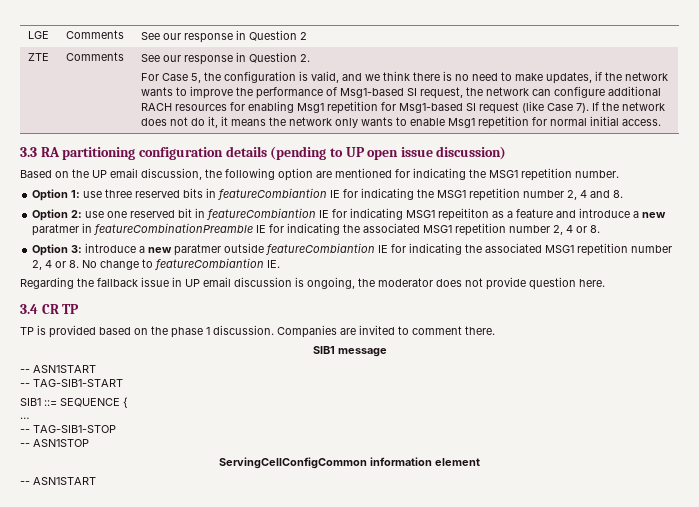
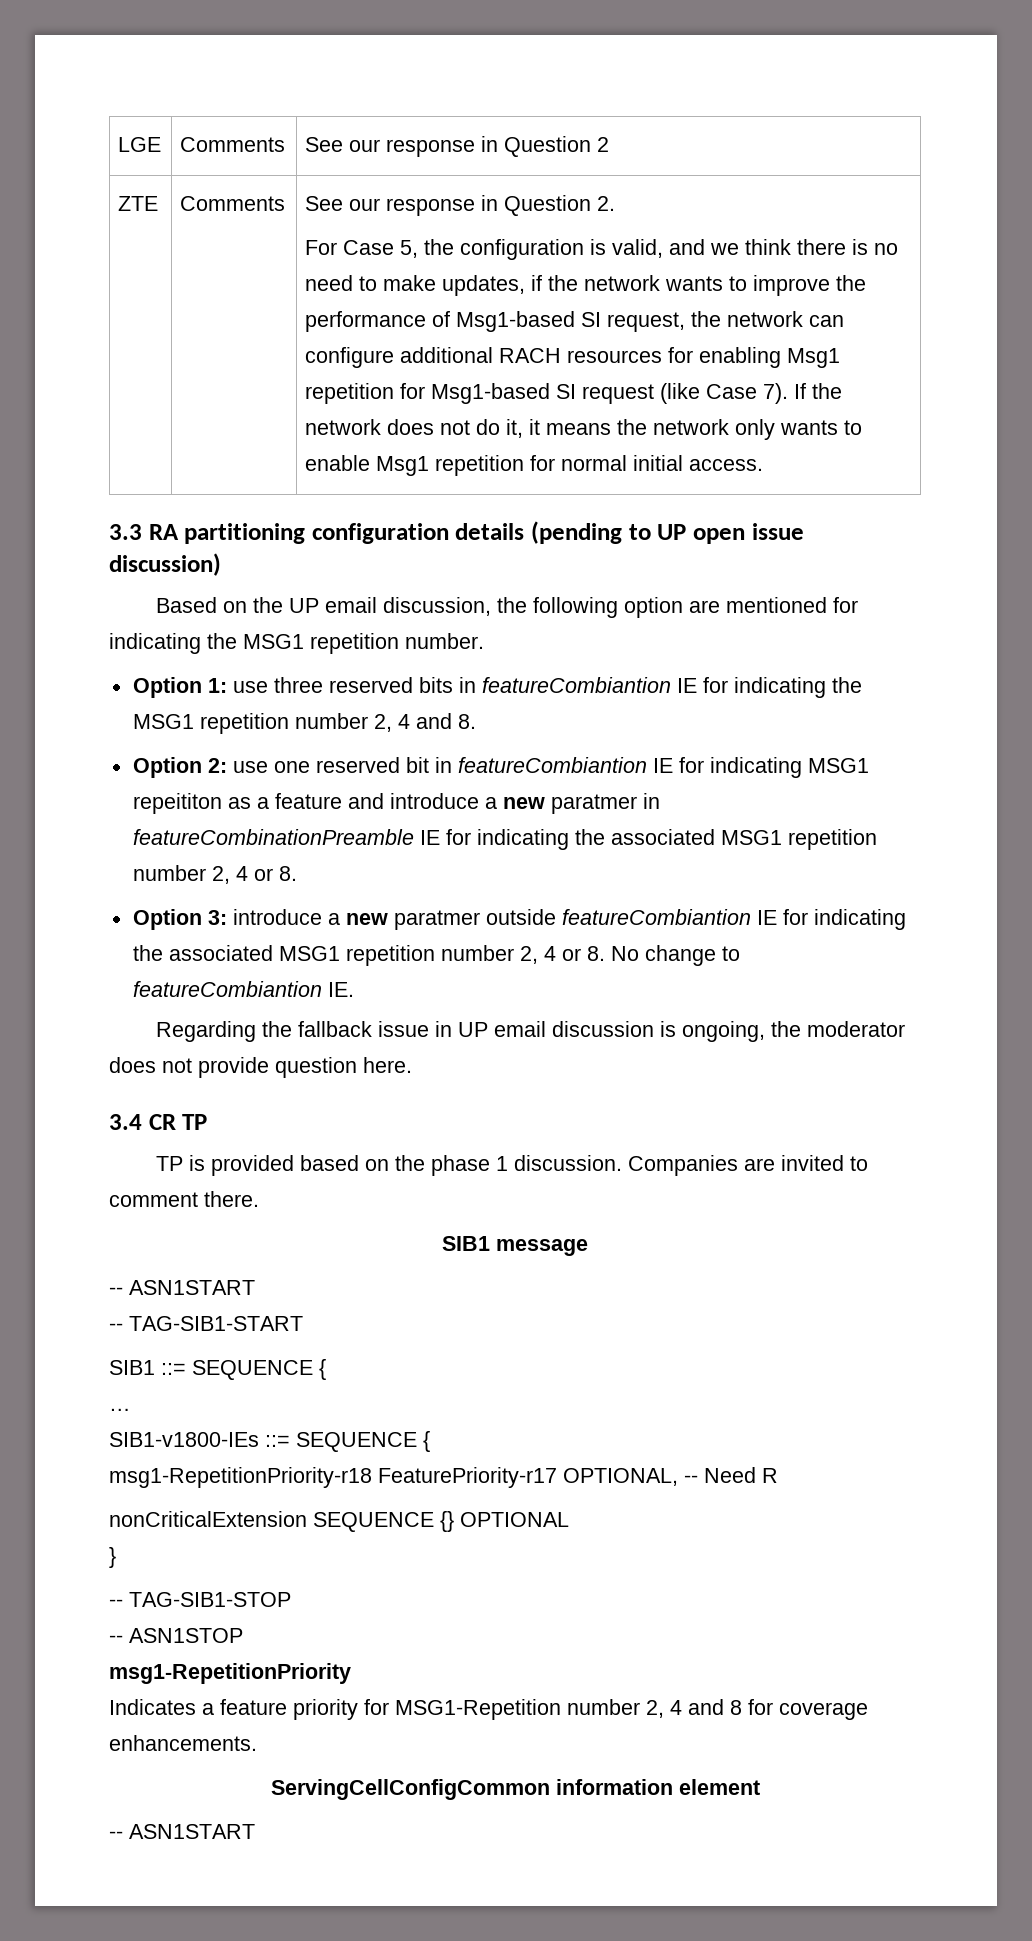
+ SIB1-v1800-IEs ::= SEQUENCE {
+ msg1-RepetitionPriority-r18 FeaturePriority-r17 OPTIONAL, -- Need R
+ nonCriticalExtension SEQUENCE {} OPTIONAL
+ }
  -- TAG-SIB1-STOP
  -- ASN1STOP
+ msg1-RepetitionPriority
+ Indicates a feature priority for MSG1-Repetition number 2, 4 and 8 for coverage enhancements.

